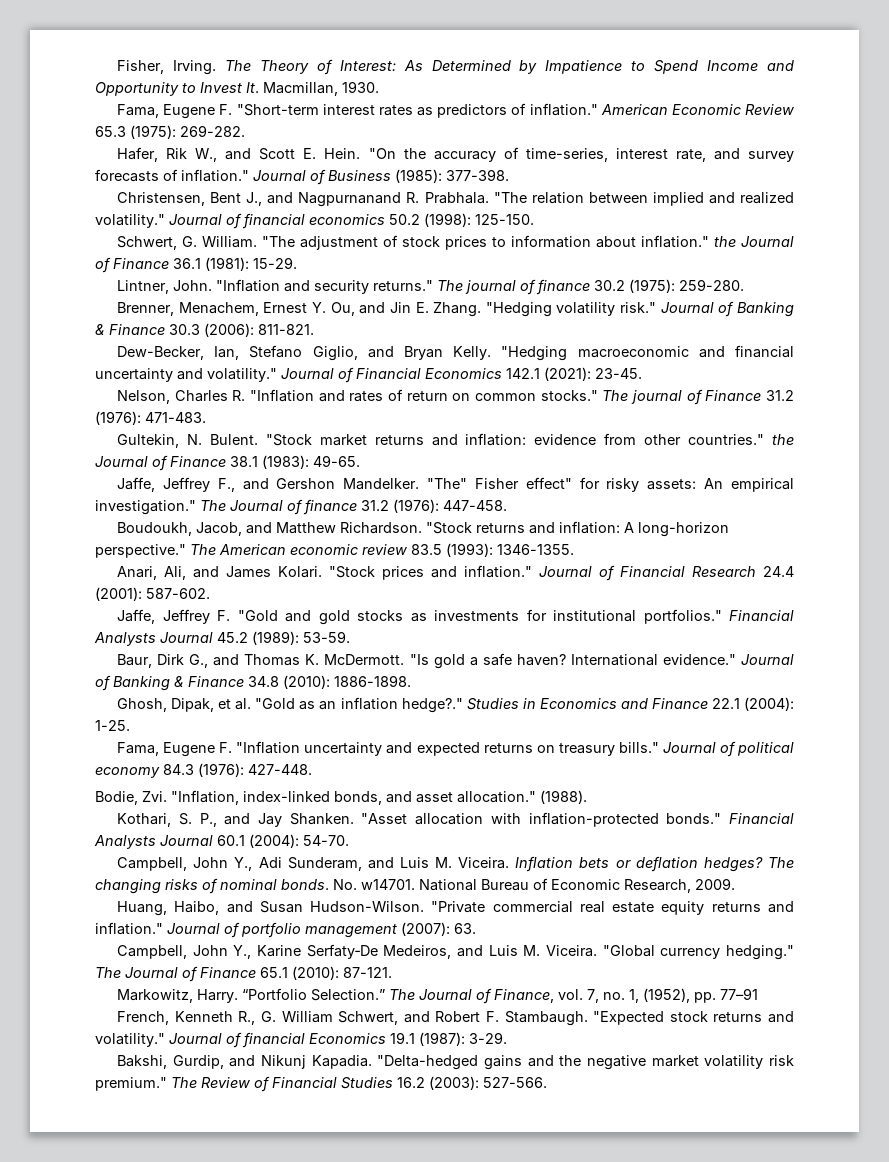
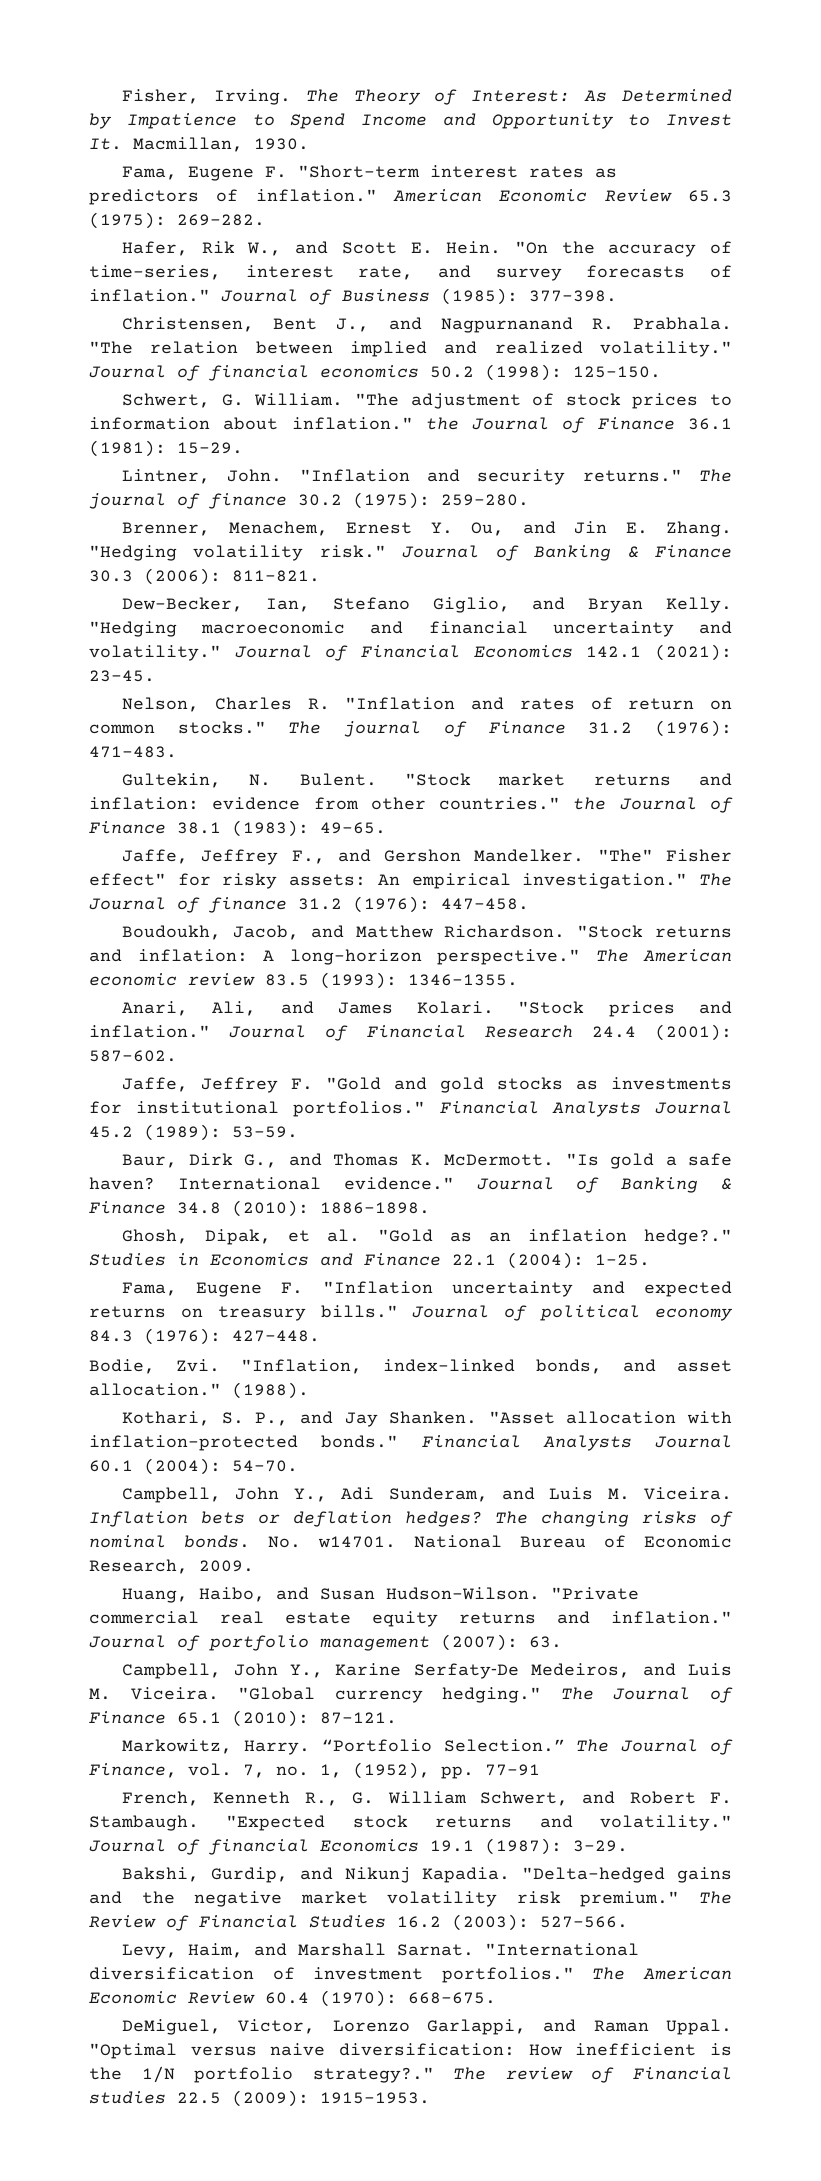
+ Levy, Haim, and Marshall Sarnat. "International diversification of investment portfolios." The American Economic Review 60.4 (1970): 668-675.
+ DeMiguel, Victor, Lorenzo Garlappi, and Raman Uppal. "Optimal versus naive diversification: How inefficient is the 1/N portfolio strategy?." The review of Financial studies 22.5 (2009): 1915-1953.

